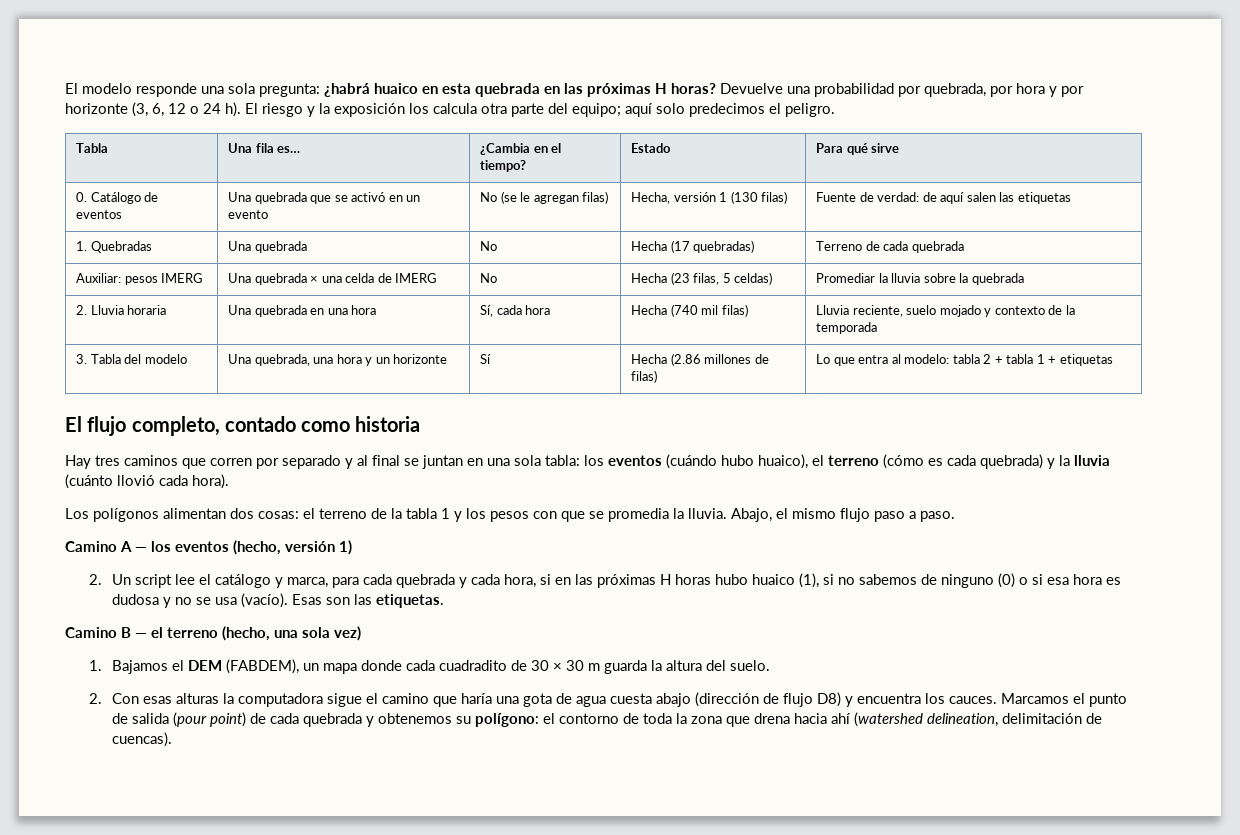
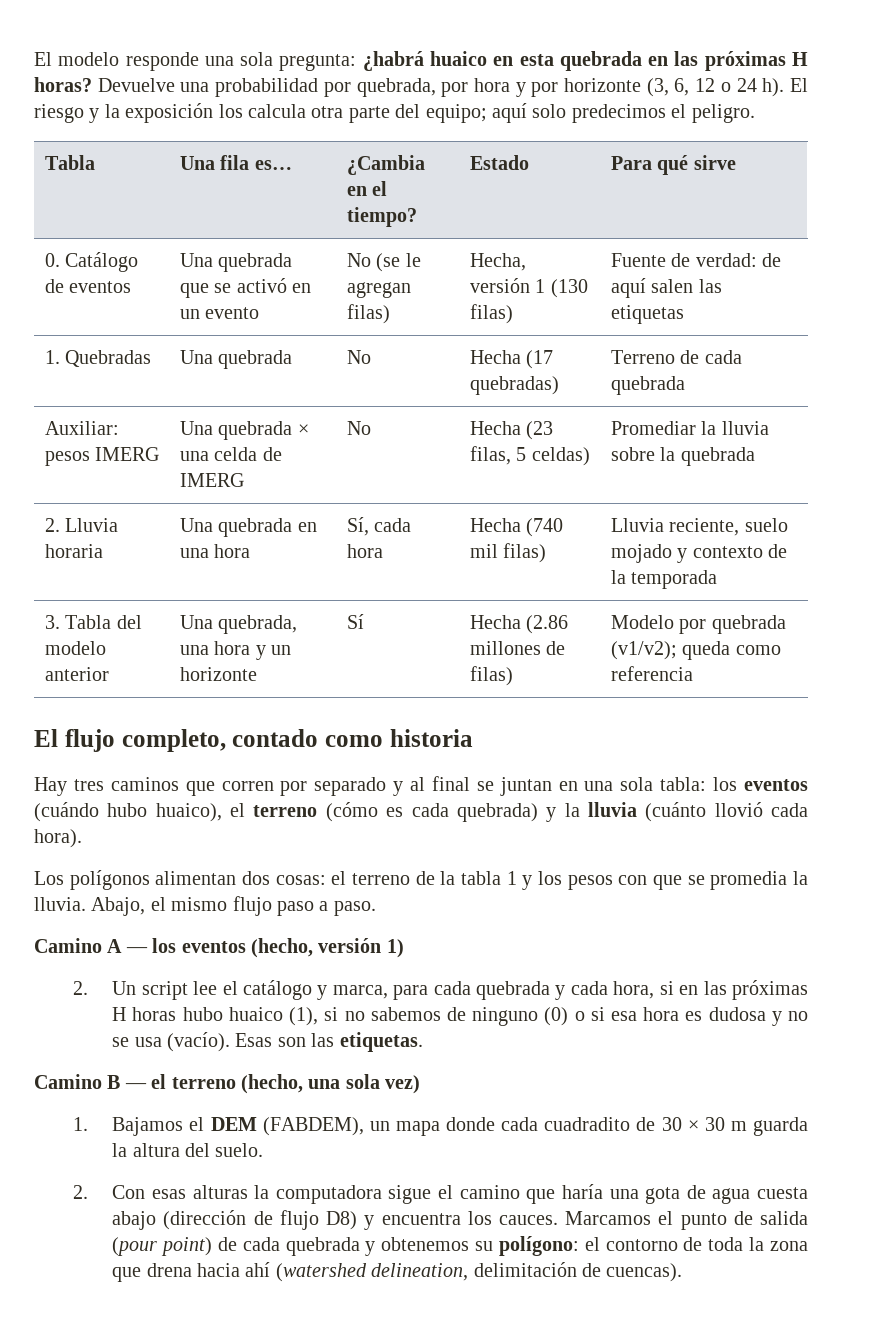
- 3. Tabla del modelo | Una quebrada, una hora y un horizonte | Sí | Hecha (2.86 millones de filas) | Lo que entra al modelo: tabla 2 + tabla 1 + etiquetas
+ 3. Tabla del modelo anterior | Una quebrada, una hora y un horizonte | Sí | Hecha (2.86 millones de filas) | Modelo por quebrada (v1/v2); queda como referencia

